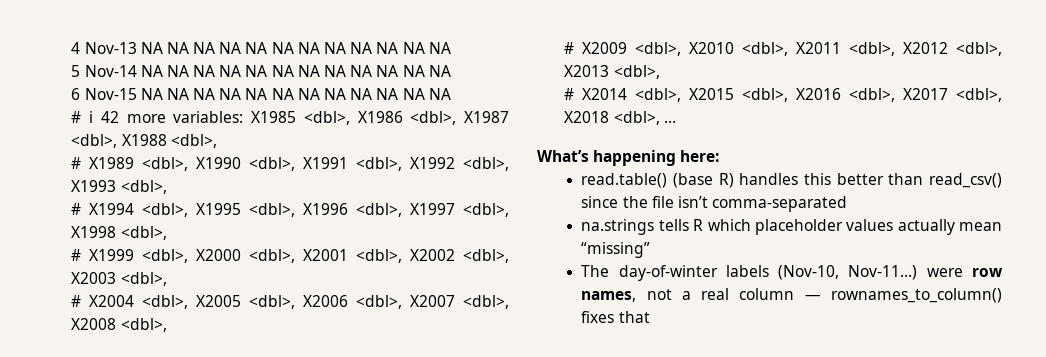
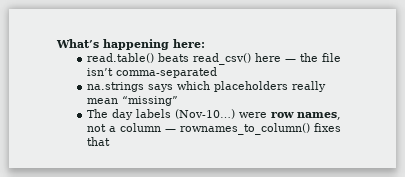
- 4 Nov-13 NA NA NA NA NA NA NA NA NA NA NA NA
- 5 Nov-14 NA NA NA NA NA NA NA NA NA NA NA NA
- 6 Nov-15 NA NA NA NA NA NA NA NA NA NA NA NA
- # ℹ 42 more variables: X1985 <dbl>, X1986 <dbl>, X1987 <dbl>, X1988 <dbl>,
- # X1989 <dbl>, X1990 <dbl>, X1991 <dbl>, X1992 <dbl>, X1993 <dbl>,
- # X1994 <dbl>, X1995 <dbl>, X1996 <dbl>, X1997 <dbl>, X1998 <dbl>,
- # X1999 <dbl>, X2000 <dbl>, X2001 <dbl>, X2002 <dbl>, X2003 <dbl>,
- # X2004 <dbl>, X2005 <dbl>, X2006 <dbl>, X2007 <dbl>, X2008 <dbl>,
- # X2009 <dbl>, X2010 <dbl>, X2011 <dbl>, X2012 <dbl>, X2013 <dbl>,
- # X2014 <dbl>, X2015 <dbl>, X2016 <dbl>, X2017 <dbl>, X2018 <dbl>, …
  What’s happening here:
- read.table() (base R) handles this better than read_csv() since the file isn’t comma-separated
+ read.table() beats read_csv() here — the file isn’t comma-separated
- na.strings tells R which placeholder values actually mean “missing”
+ na.strings says which placeholders really mean “missing”
- The day-of-winter labels (Nov-10, Nov-11…) were row names, not a real column — rownames_to_column() fixes that
+ The day labels (Nov-10…) were row names, not a column — rownames_to_column() fixes that

